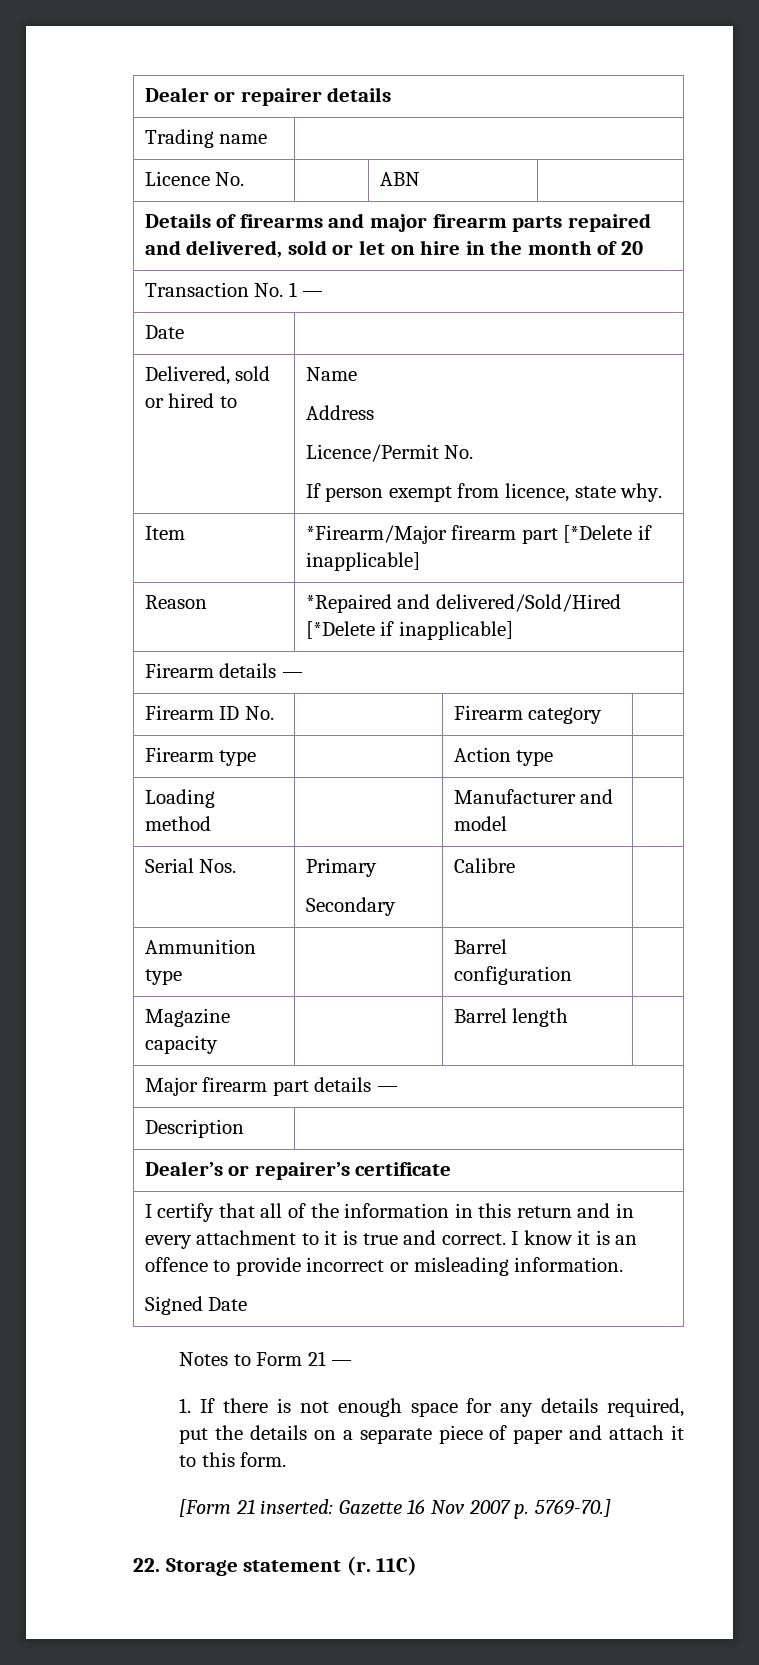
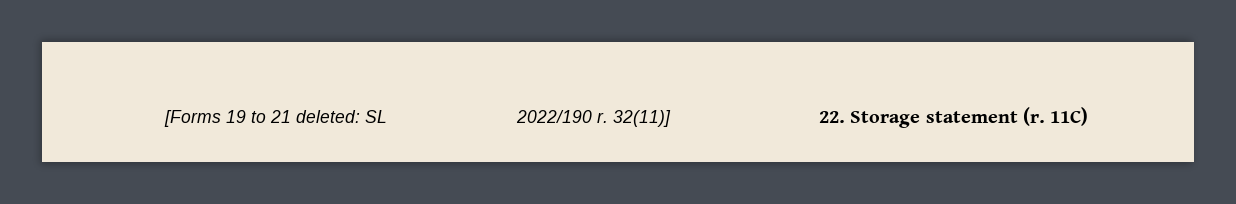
- Dealer or repairer details
- Trading name |
- Licence No. | | ABN |
- Details of firearms and major firearm parts repaired and delivered, sold or let on hire in the month of 20
- Transaction No. 1 —
- Date |
- Delivered, sold or hired to | Name
- Address
- Licence/Permit No.
- If person exempt from licence, state why.
- Item | *Firearm/Major firearm part [*Delete if inapplicable]
- Reason | *Repaired and delivered/Sold/Hired [*Delete if inapplicable]
- Firearm details —
- Firearm ID No. | | Firearm category |
- Firearm type | | Action type |
- Loading method | | Manufacturer and model |
- Serial Nos. | Primary
- Secondary | Calibre |
- Ammunition type | | Barrel configuration |
- Magazine capacity | | Barrel length |
- Major firearm part details —
- Description |
- Dealer’s or repairer’s certificate
- I certify that all of the information in this return and in every attachment to it is true and correct. I know it is an offence to provide incorrect or misleading information.
- Signed Date
- Notes to Form 21 —
- 1. If there is not enough space for any details required, put the details on a separate piece of paper and attach it to this form.
- [Form 21 inserted: Gazette 16 Nov 2007 p. 5769-70.]
+ [Forms 19 to 21 deleted: SL 2022/190 r. 32(11)]

